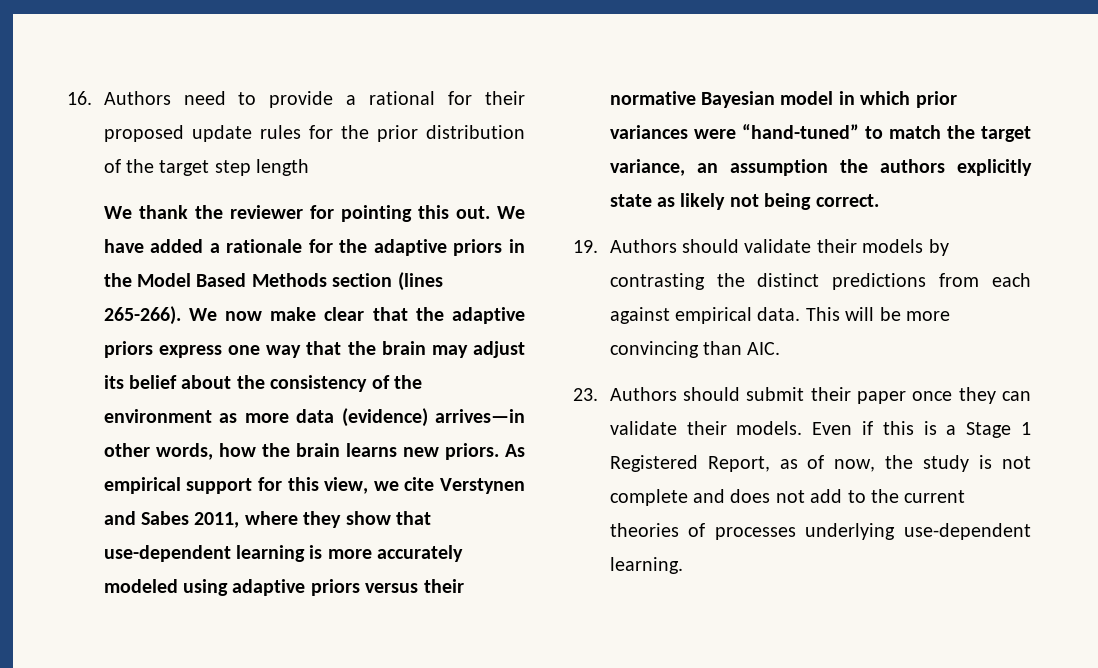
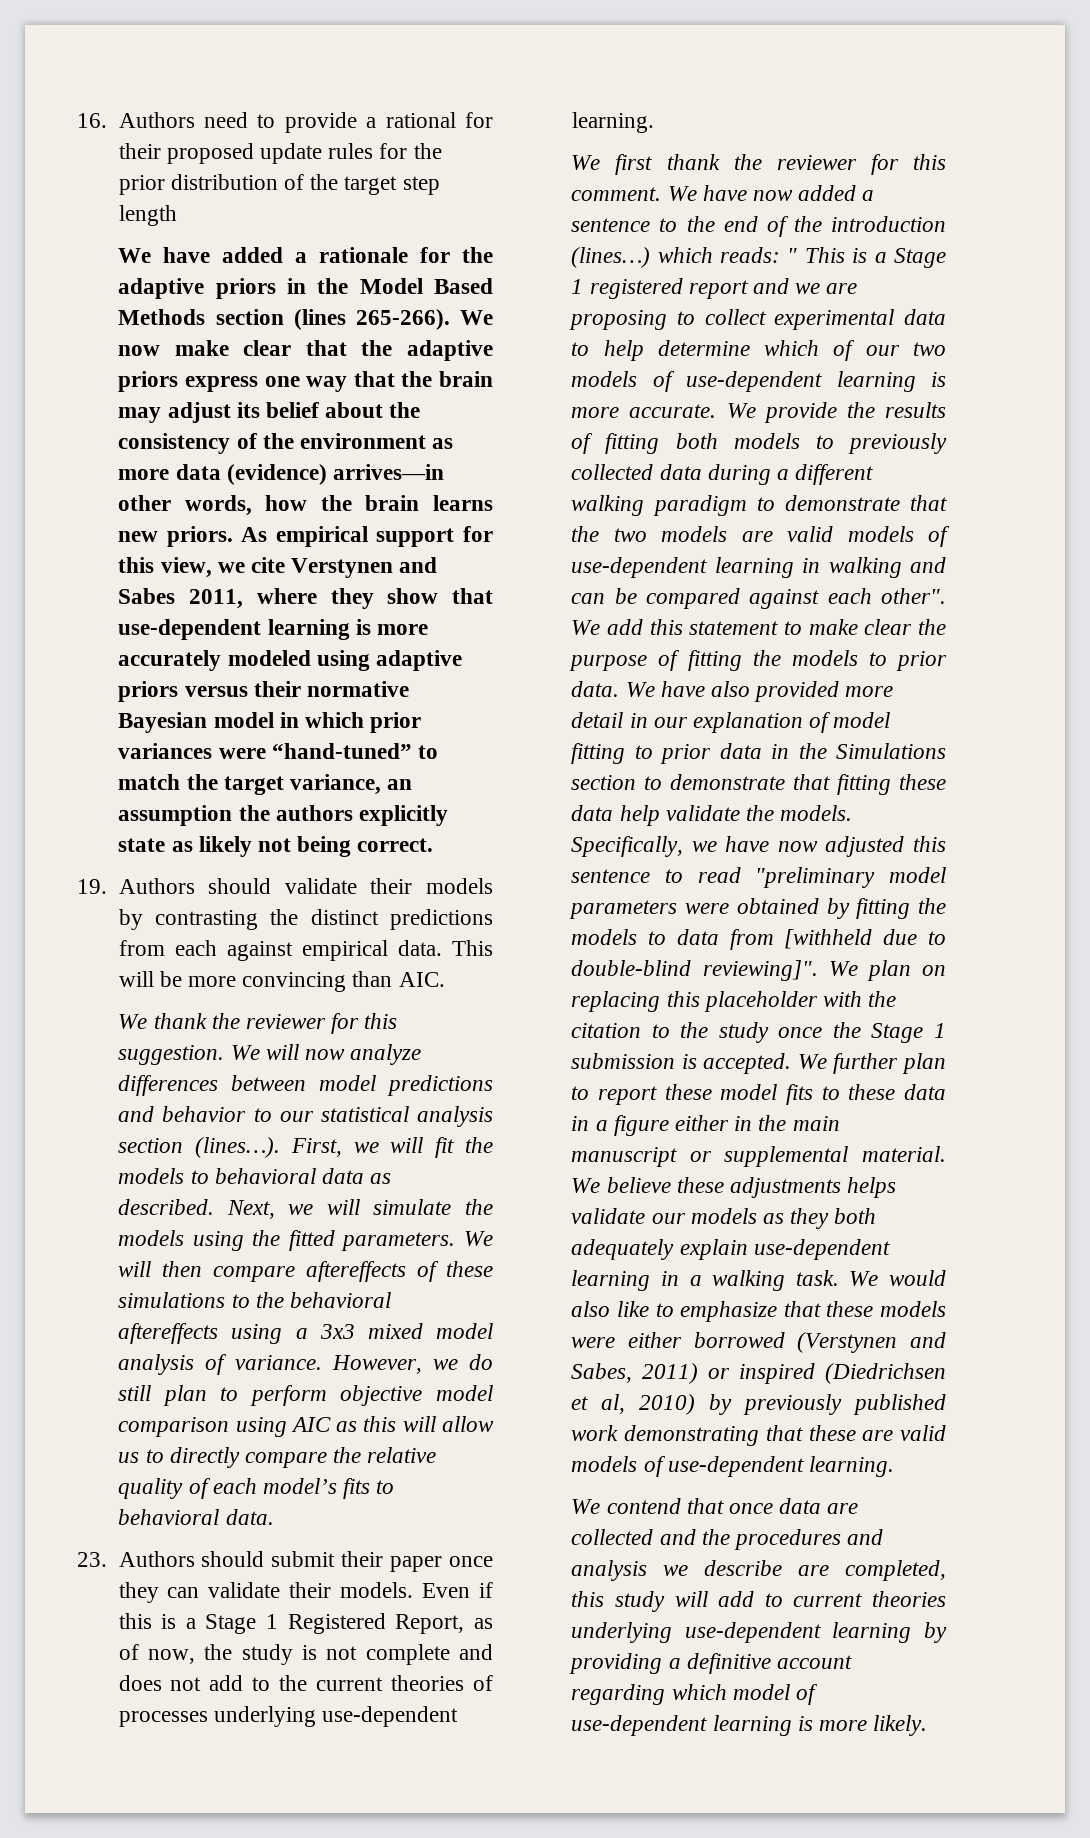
- We thank the reviewer for pointing this out. We have added a rationale for the adaptive priors in the Model Based Methods section (lines 265-266).
+ We have added a rationale for the adaptive priors in the Model Based Methods section (lines 265-266).
+ We thank the reviewer for this suggestion. We will now analyze differences between model predictions and behavior to our statistical analysis section (lines…). First, we will fit the models to behavioral data as described. Next, we will simulate the models using the fitted parameters. We will then compare aftereffects of these simulations to the behavioral aftereffects using a 3x3 mixed model analysis of variance. However, we do still plan to perform objective model comparison using AIC as this will allow us to directly compare the relative quality of each model’s fits to behavioral data.
+ We first thank the reviewer for this comment. We have now added a sentence to the end of the introduction (lines…) which reads: " This is a Stage 1 registered report and we are proposing to collect experimental data to help determine which of our two models of use-dependent learning is more accurate. We provide the results of fitting both models to previously collected data during a different walking paradigm to demonstrate that the two models are valid models of use-dependent learning in walking and can be compared against each other". We add this statement to make clear the purpose of fitting the models to prior data. We have also provided more detail in our explanation of model fitting to prior data in the Simulations section to demonstrate that fitting these data help validate the models. Specifically, we have now adjusted this sentence to read "preliminary model parameters were obtained by fitting the models to data from [withheld due to double-blind reviewing]". We plan on replacing this placeholder with the citation to the study once the Stage 1 submission is accepted. We further plan to report these model fits to these data in a figure either in the main manuscript or supplemental material. We believe these adjustments helps validate our models as they both adequately explain use-dependent learning in a walking task. We would also like to emphasize that these models were either borrowed (Verstynen and Sabes, 2011) or inspired (Diedrichsen et al, 2010) by previously published work demonstrating that these are valid models of use-dependent learning.
+ We contend that once data are collected and the procedures and analysis we describe are completed, this study will add to current theories underlying use-dependent learning by providing a definitive account regarding which model of use-dependent learning is more likely.

